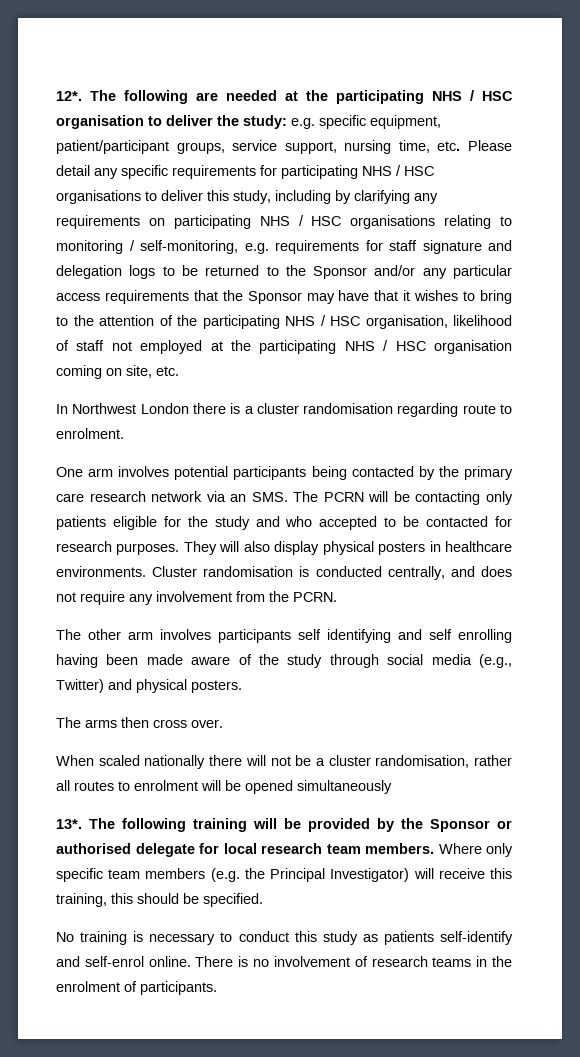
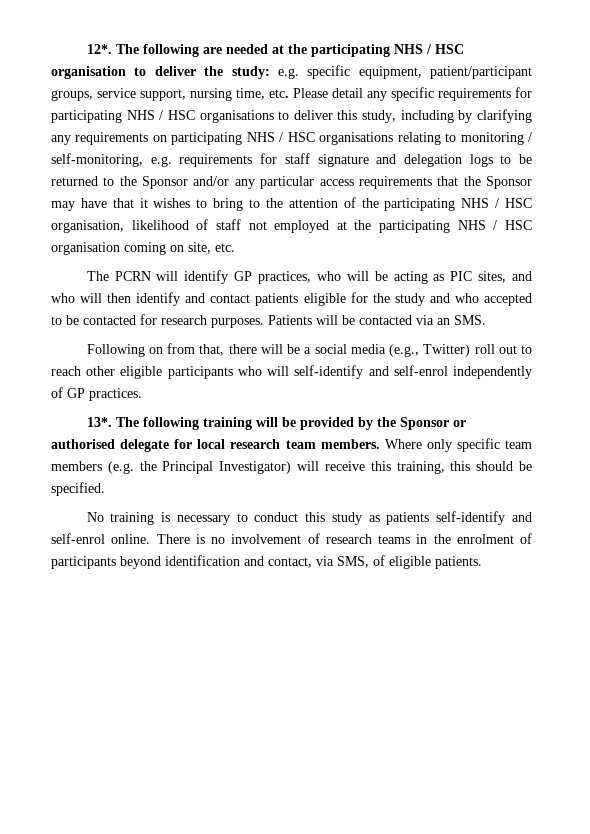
- In Northwest London there is a cluster randomisation regarding route to enrolment.
- One arm involves potential participants being contacted by the primary care research network via an SMS. The PCRN will be contacting only patients eligible for the study and who accepted to be contacted for research purposes.
+ The PCRN will identify GP practices, who will be acting as PIC sites, and who will then identify and contact patients eligible for the study and who accepted to be contacted for research purposes.
- They will also display physical posters in healthcare environments. Cluster randomisation is conducted centrally, and does not require any involvement from the PCRN.
- The other arm involves participants self identifying and self enrolling having been made aware of the study through social media (e.g., Twitter) and physical posters.
- The arms then cross over.
- When scaled nationally there will not be a cluster randomisation, rather all routes to enrolment will be opened simultaneously
+ Patients will be contacted via an SMS.
+ Following on from that, there will be a social media (e.g., Twitter) roll out to reach other eligible participants who will self-identify and self-enrol independently of GP practices.
- There is no involvement of research teams in the enrolment of participants.
+ There is no involvement of research teams in the enrolment of participants beyond identification and contact, via SMS, of eligible patients.

